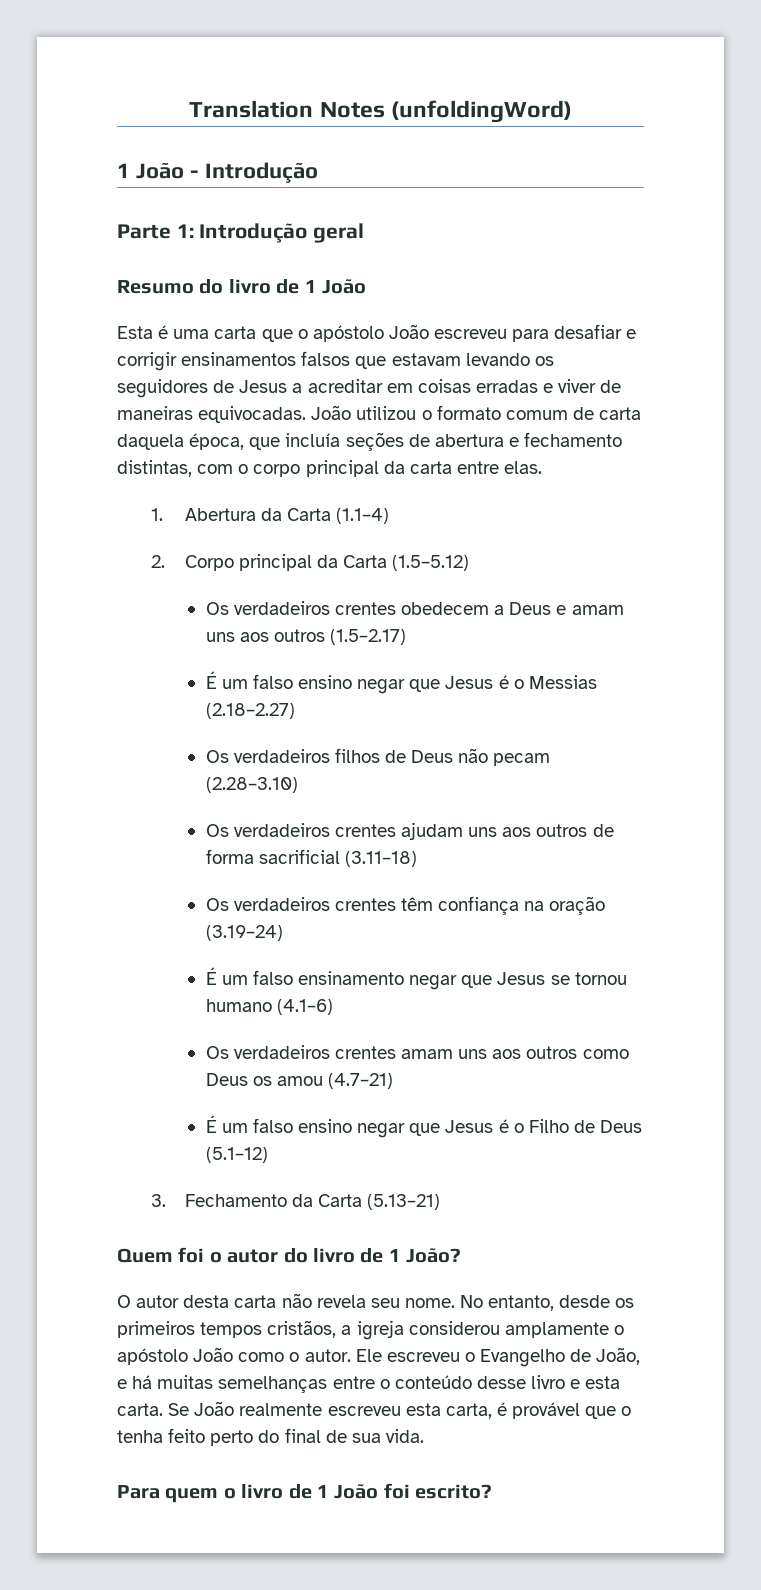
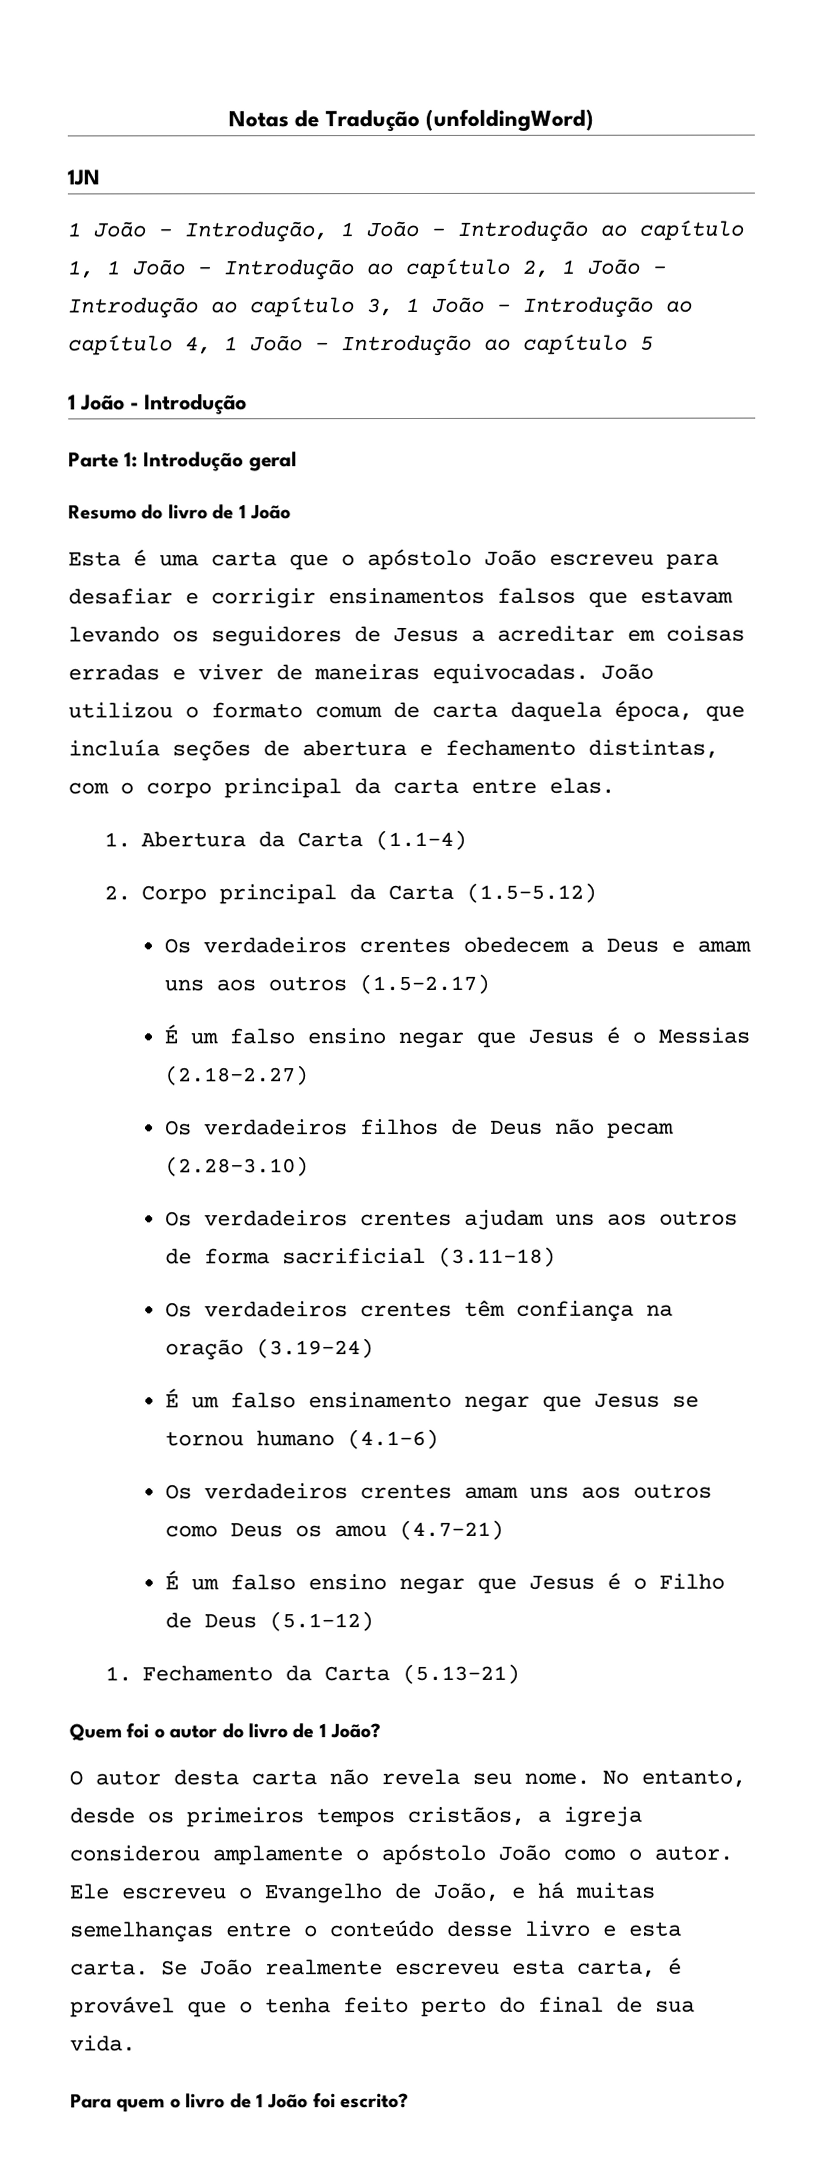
- Translation Notes (unfoldingWord)
+ Notas de Tradução (unfoldingWord)
+ 1JN
+ 1 João - Introdução, 1 João - Introdução ao capítulo 1, 1 João - Introdução ao capítulo 2, 1 João - Introdução ao capítulo 3, 1 João - Introdução ao capítulo 4, 1 João - Introdução ao capítulo 5
- 3. Fechamento da Carta (5.13–21)
+ 1. Fechamento da Carta (5.13–21)

